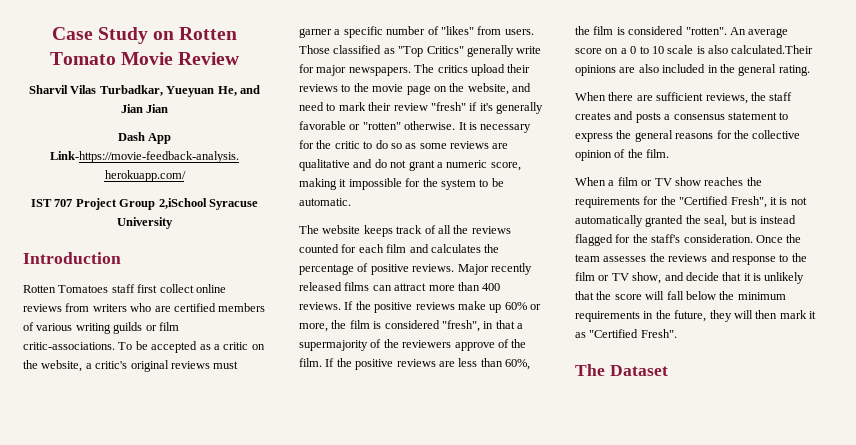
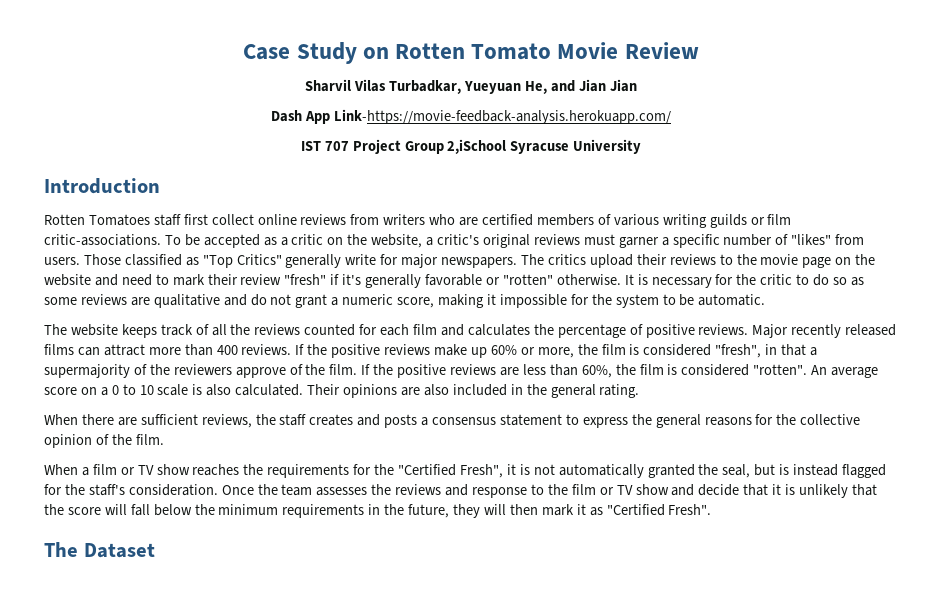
- The critics upload their reviews to the movie page on the website, and need to mark their review "fresh" if it's generally favorable or "rotten" otherwise.
+ The critics upload their reviews to the movie page on the website and need to mark their review "fresh" if it's generally favorable or "rotten" otherwise.
- An average score on a 0 to 10 scale is also calculated.Their opinions are also included in the general rating.
+ An average score on a 0 to 10 scale is also calculated. Their opinions are also included in the general rating.
- Once the team assesses the reviews and response to the film or TV show, and decide that it is unlikely that the score will fall below the minimum requirements in the future, they will then mark it as "Certified Fresh".
+ Once the team assesses the reviews and response to the film or TV show and decide that it is unlikely that the score will fall below the minimum requirements in the future, they will then mark it as "Certified Fresh".

